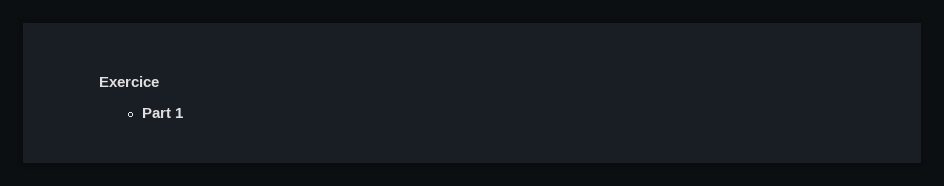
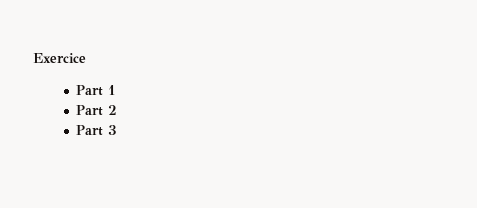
+ Part 2
+ Part 3

